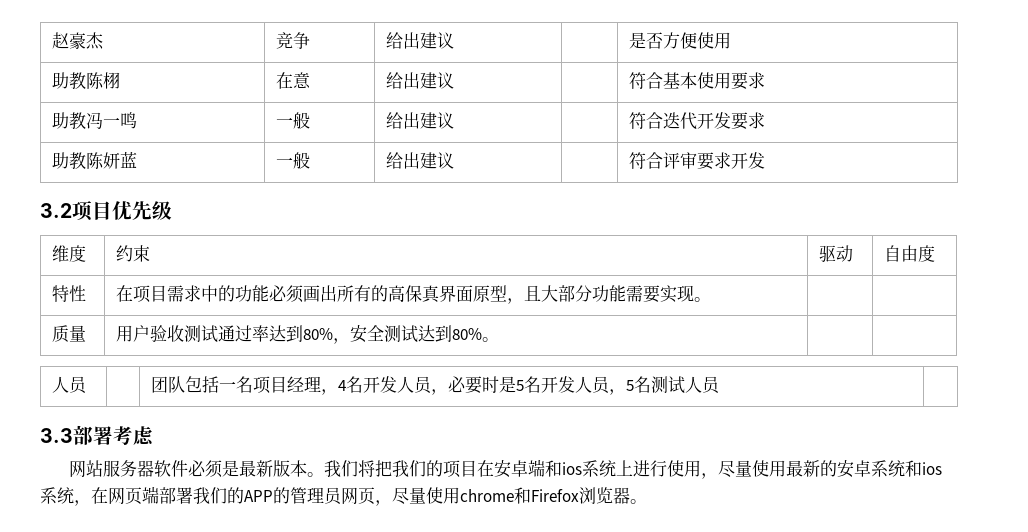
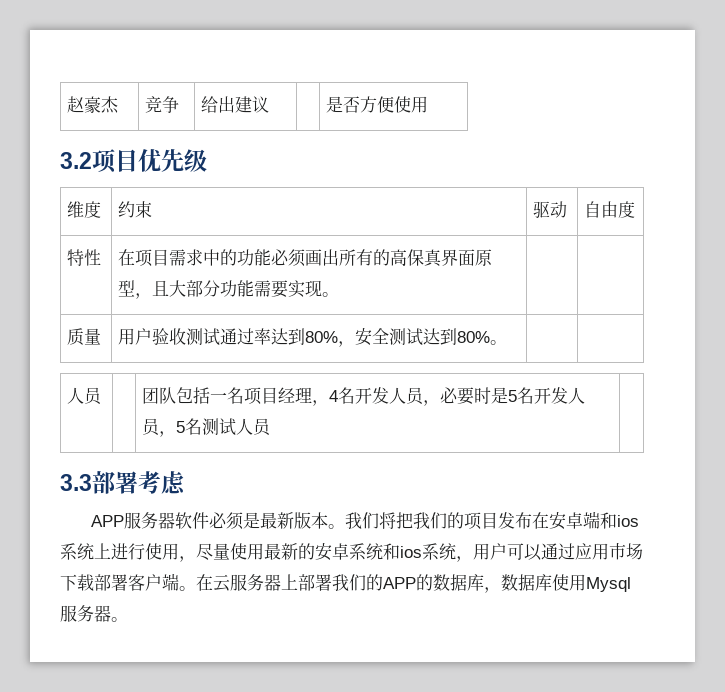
- 助教陈栩 | 在意 | 给出建议 | | 符合基本使用要求
- 助教冯一鸣 | 一般 | 给出建议 | | 符合迭代开发要求
- 助教陈妍蓝 | 一般 | 给出建议 | | 符合评审要求开发
- 网站服务器软件必须是最新版本。
+ APP服务器软件必须是最新版本。
- 我们将把我们的项目在安卓端和ios系统上进行使用，尽量使用最新的安卓系统和ios系统，在网页端部署我们的APP的管理员网页，尽量使用chrome和Firefox浏览器。
+ 我们将把我们的项目发布在安卓端和ios系统上进行使用，尽量使用最新的安卓系统和ios系统，用户可以通过应用市场下载部署客户端。在云服务器上部署我们的APP的数据库，数据库使用Mysql服务器。

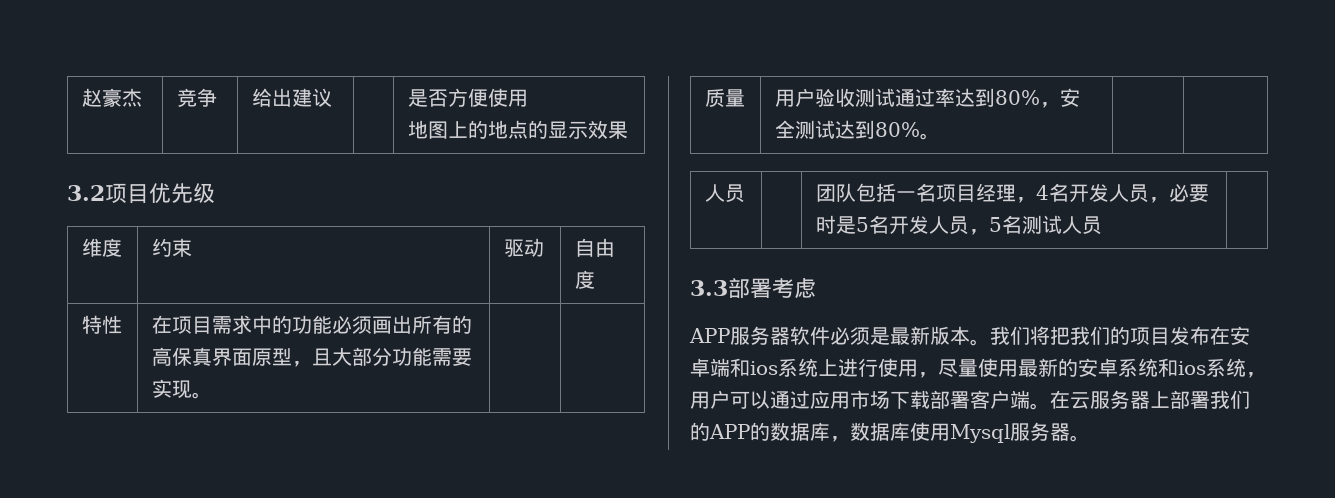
  赵豪杰 | 竞争 | 给出建议 | | 是否方便使用
+ 地图上的地点的显示效果

